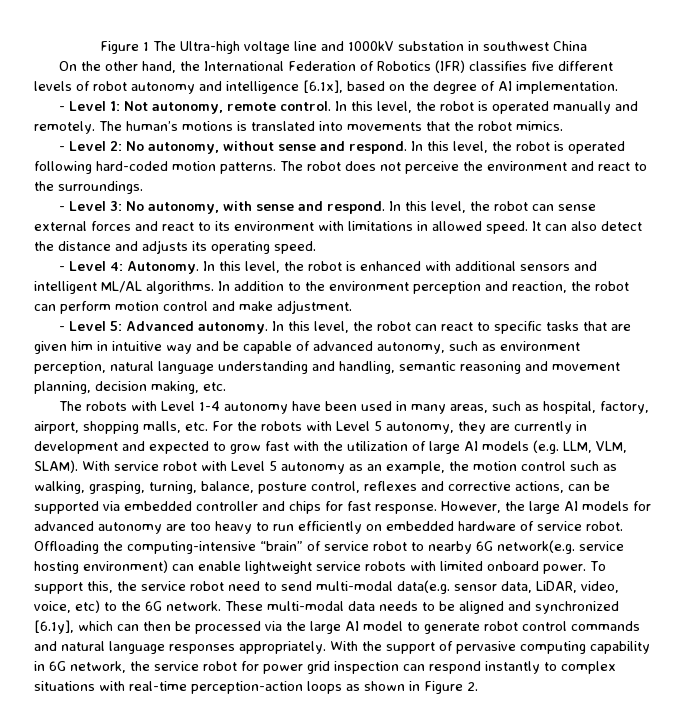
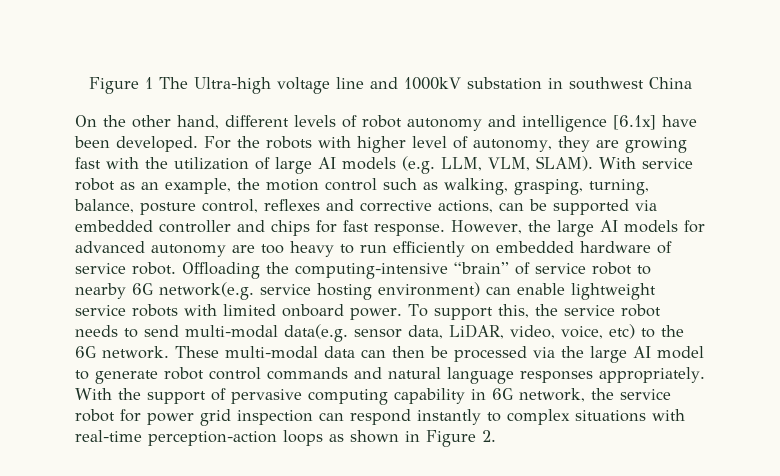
- On the other hand, the International Federation of Robotics (IFR) classifies five different levels of robot autonomy and intelligence [6.1x], based on the degree of AI implementation.
- - Level 1: Not autonomy, remote control. In this level, the robot is operated manually and remotely. The human’s motions is translated into movements that the robot mimics.
- - Level 2: No autonomy, without sense and respond. In this level, the robot is operated following hard-coded motion patterns. The robot does not perceive the environment and react to the surroundings.
- - Level 3: No autonomy, with sense and respond. In this level, the robot can sense external forces and react to its environment with limitations in allowed speed. It can also detect the distance and adjusts its operating speed.
- - Level 4: Autonomy. In this level, the robot is enhanced with additional sensors and intelligent ML/AL algorithms. In addition to the environment perception and reaction, the robot can perform motion control and make adjustment.
- - Level 5: Advanced autonomy. In this level, the robot can react to specific tasks that are given him in intuitive way and be capable of advanced autonomy, such as environment perception, natural language understanding and handling, semantic reasoning and movement planning, decision making, etc.
- The robots with Level 1-4 autonomy have been used in many areas, such as hospital, factory, airport, shopping malls, etc. For the robots with Level 5 autonomy, they are currently in development and expected to grow fast with the utilization of large AI models (e.g. LLM, VLM, SLAM).
+ On the other hand, different levels of robot autonomy and intelligence [6.1x] have been developed. For the robots with higher level of autonomy, they are growing fast with the utilization of large AI models (e.g. LLM, VLM, SLAM).
- With service robot with Level 5 autonomy as an example, the motion control such as walking, grasping, turning, balance, posture control, reflexes and corrective actions, can be supported via embedded controller and chips for fast response.
+ With service robot as an example, the motion control such as walking, grasping, turning, balance, posture control, reflexes and corrective actions, can be supported via embedded controller and chips for fast response.
- To support this, the service robot need to send multi-modal data(e.g. sensor data, LiDAR, video, voice, etc) to the 6G network.
+ To support this, the service robot needs to send multi-modal data(e.g. sensor data, LiDAR, video, voice, etc) to the 6G network.
- These multi-modal data needs to be aligned and synchronized [6.1y], which can then be processed via the large AI model to generate robot control commands and natural language responses appropriately.
+ These multi-modal data can then be processed via the large AI model to generate robot control commands and natural language responses appropriately.

